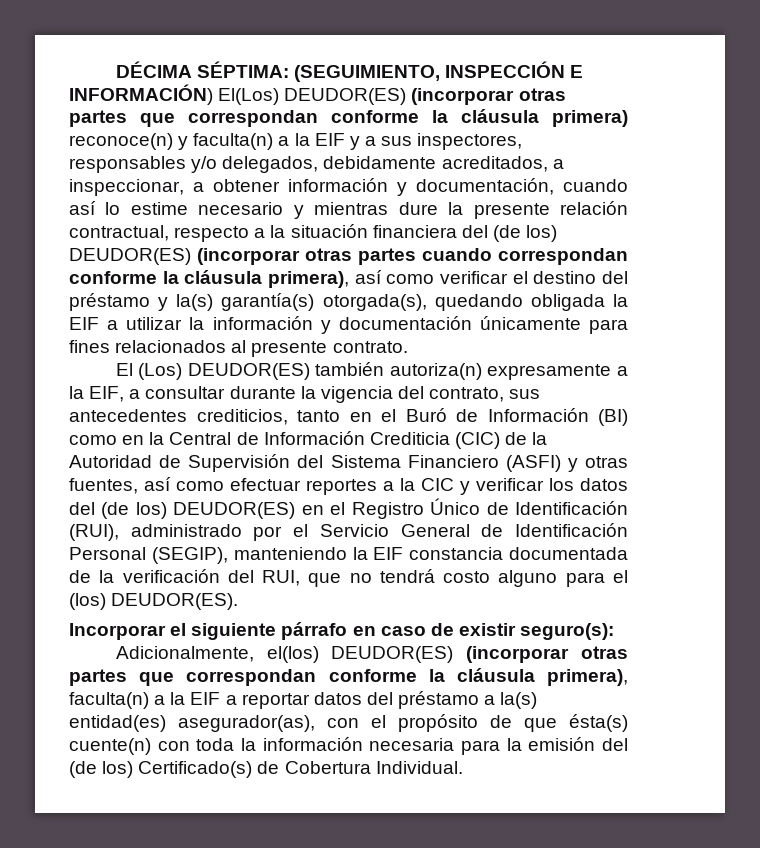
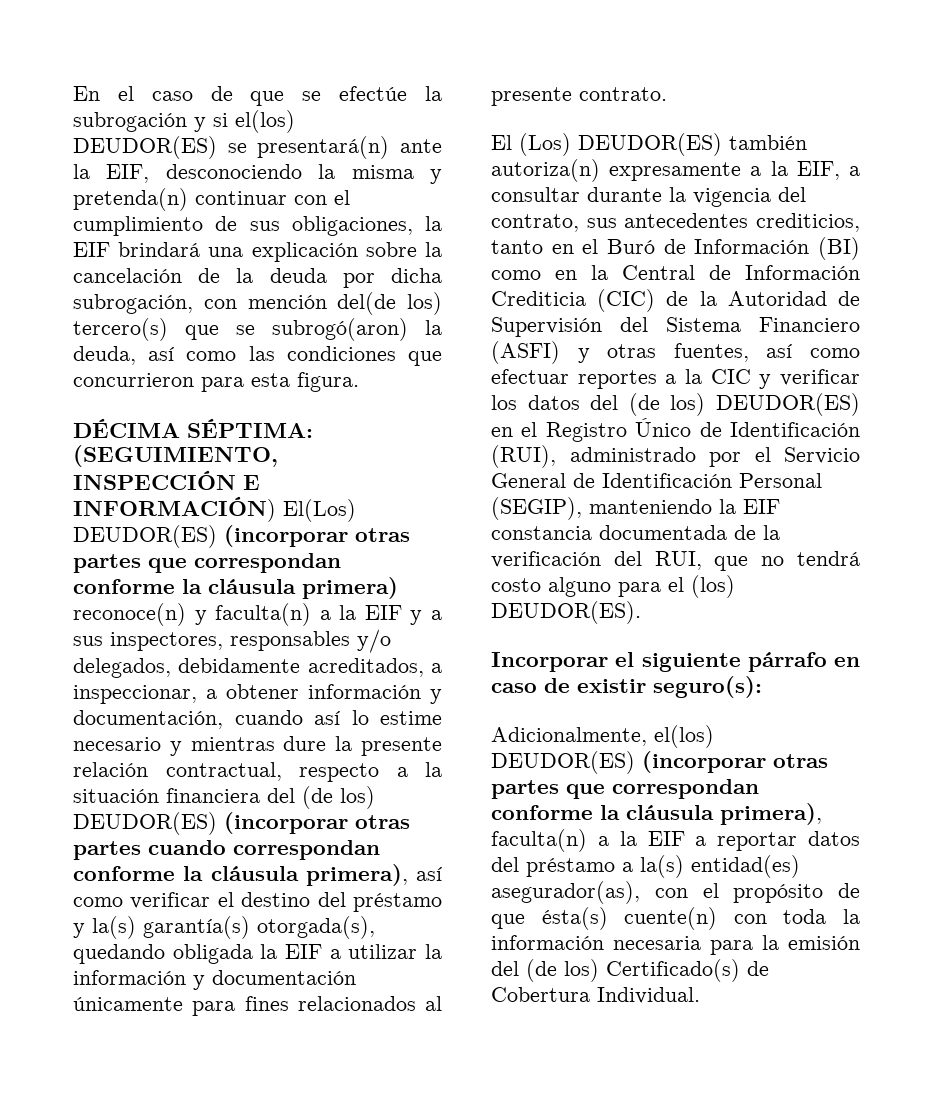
+ En el caso de que se efectúe la subrogación y si el(los) DEUDOR(ES) se presentará(n) ante la EIF, desconociendo la misma y pretenda(n) continuar con el cumplimiento de sus obligaciones, la EIF brindará una explicación sobre la cancelación de la deuda por dicha subrogación, con mención del(de los) tercero(s) que se subrogó(aron) la deuda, así como las condiciones que concurrieron para esta figura.

